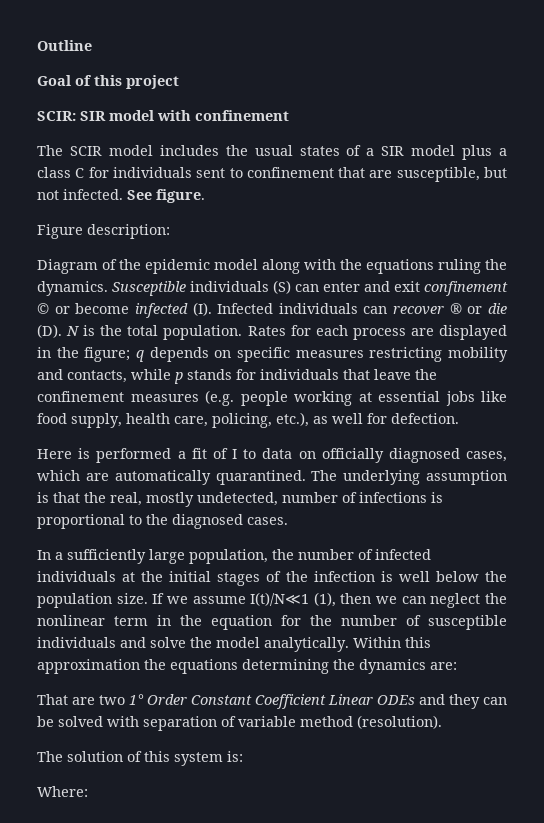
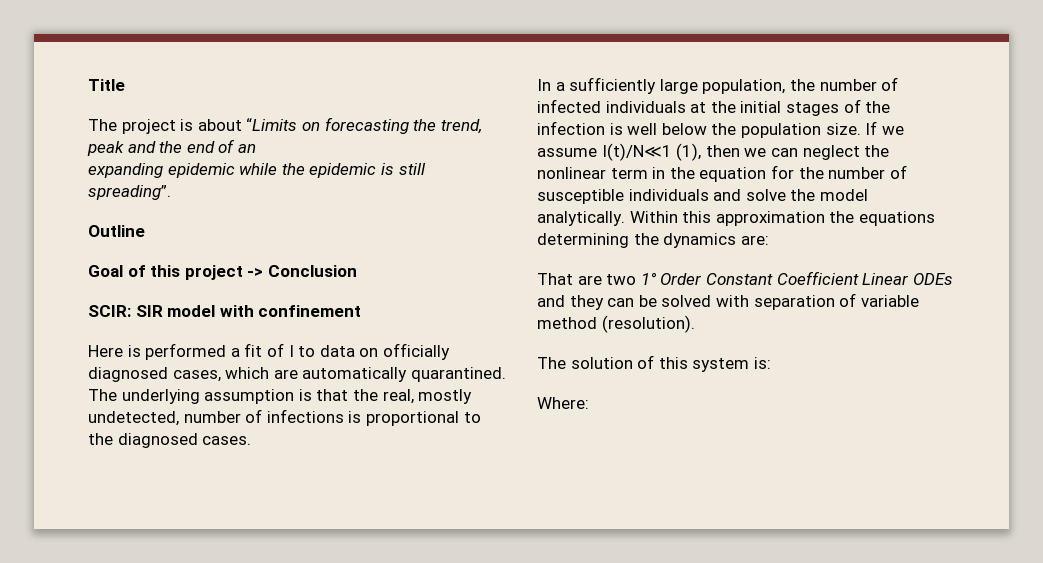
+ Title
+ The project is about “Limits on forecasting the trend, peak and the end of an
+ expanding epidemic while the epidemic is still spreading”.
- Goal of this project
+ Goal of this project -> Conclusion
- The SCIR model includes the usual states of a SIR model plus a class C for individuals sent to confinement that are susceptible, but not infected. See figure.
- Figure description:
- Diagram of the epidemic model along with the equations ruling the dynamics. Susceptible individuals (S) can enter and exit confinement © or become infected (I). Infected individuals can recover ® or die (D). N is the total population. Rates for each process are displayed in the figure; q depends on specific measures restricting mobility and contacts, while p stands for individuals that leave the confinement measures (e.g. people working at essential jobs like food supply, health care, policing, etc.), as well for defection.

